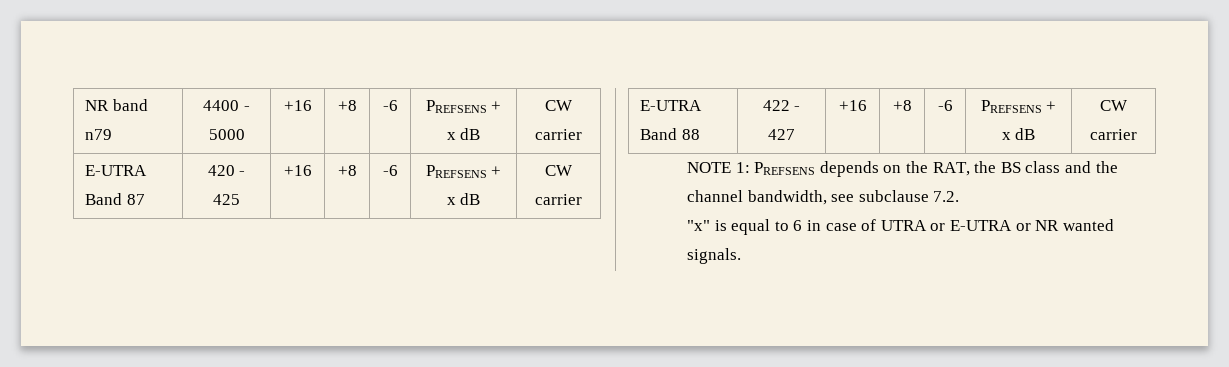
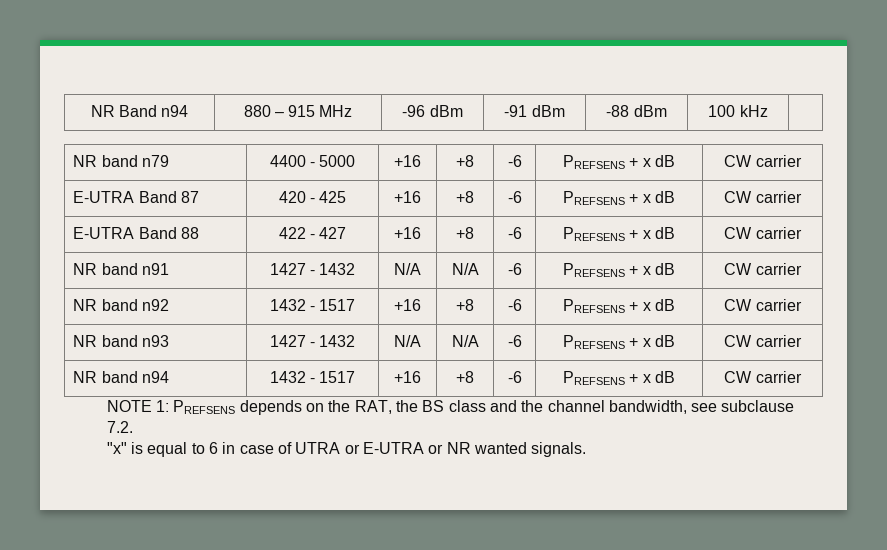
+ NR Band n94 | 880 – 915 MHz | -96 dBm | -91 dBm | -88 dBm | 100 kHz |
+ NR band n91 | 1427 - 1432 | N/A | N/A | -6 | PREFSENS + x dB | CW carrier
+ NR band n92 | 1432 - 1517 | +16 | +8 | -6 | PREFSENS + x dB | CW carrier
+ NR band n93 | 1427 - 1432 | N/A | N/A | -6 | PREFSENS + x dB | CW carrier
+ NR band n94 | 1432 - 1517 | +16 | +8 | -6 | PREFSENS + x dB | CW carrier

